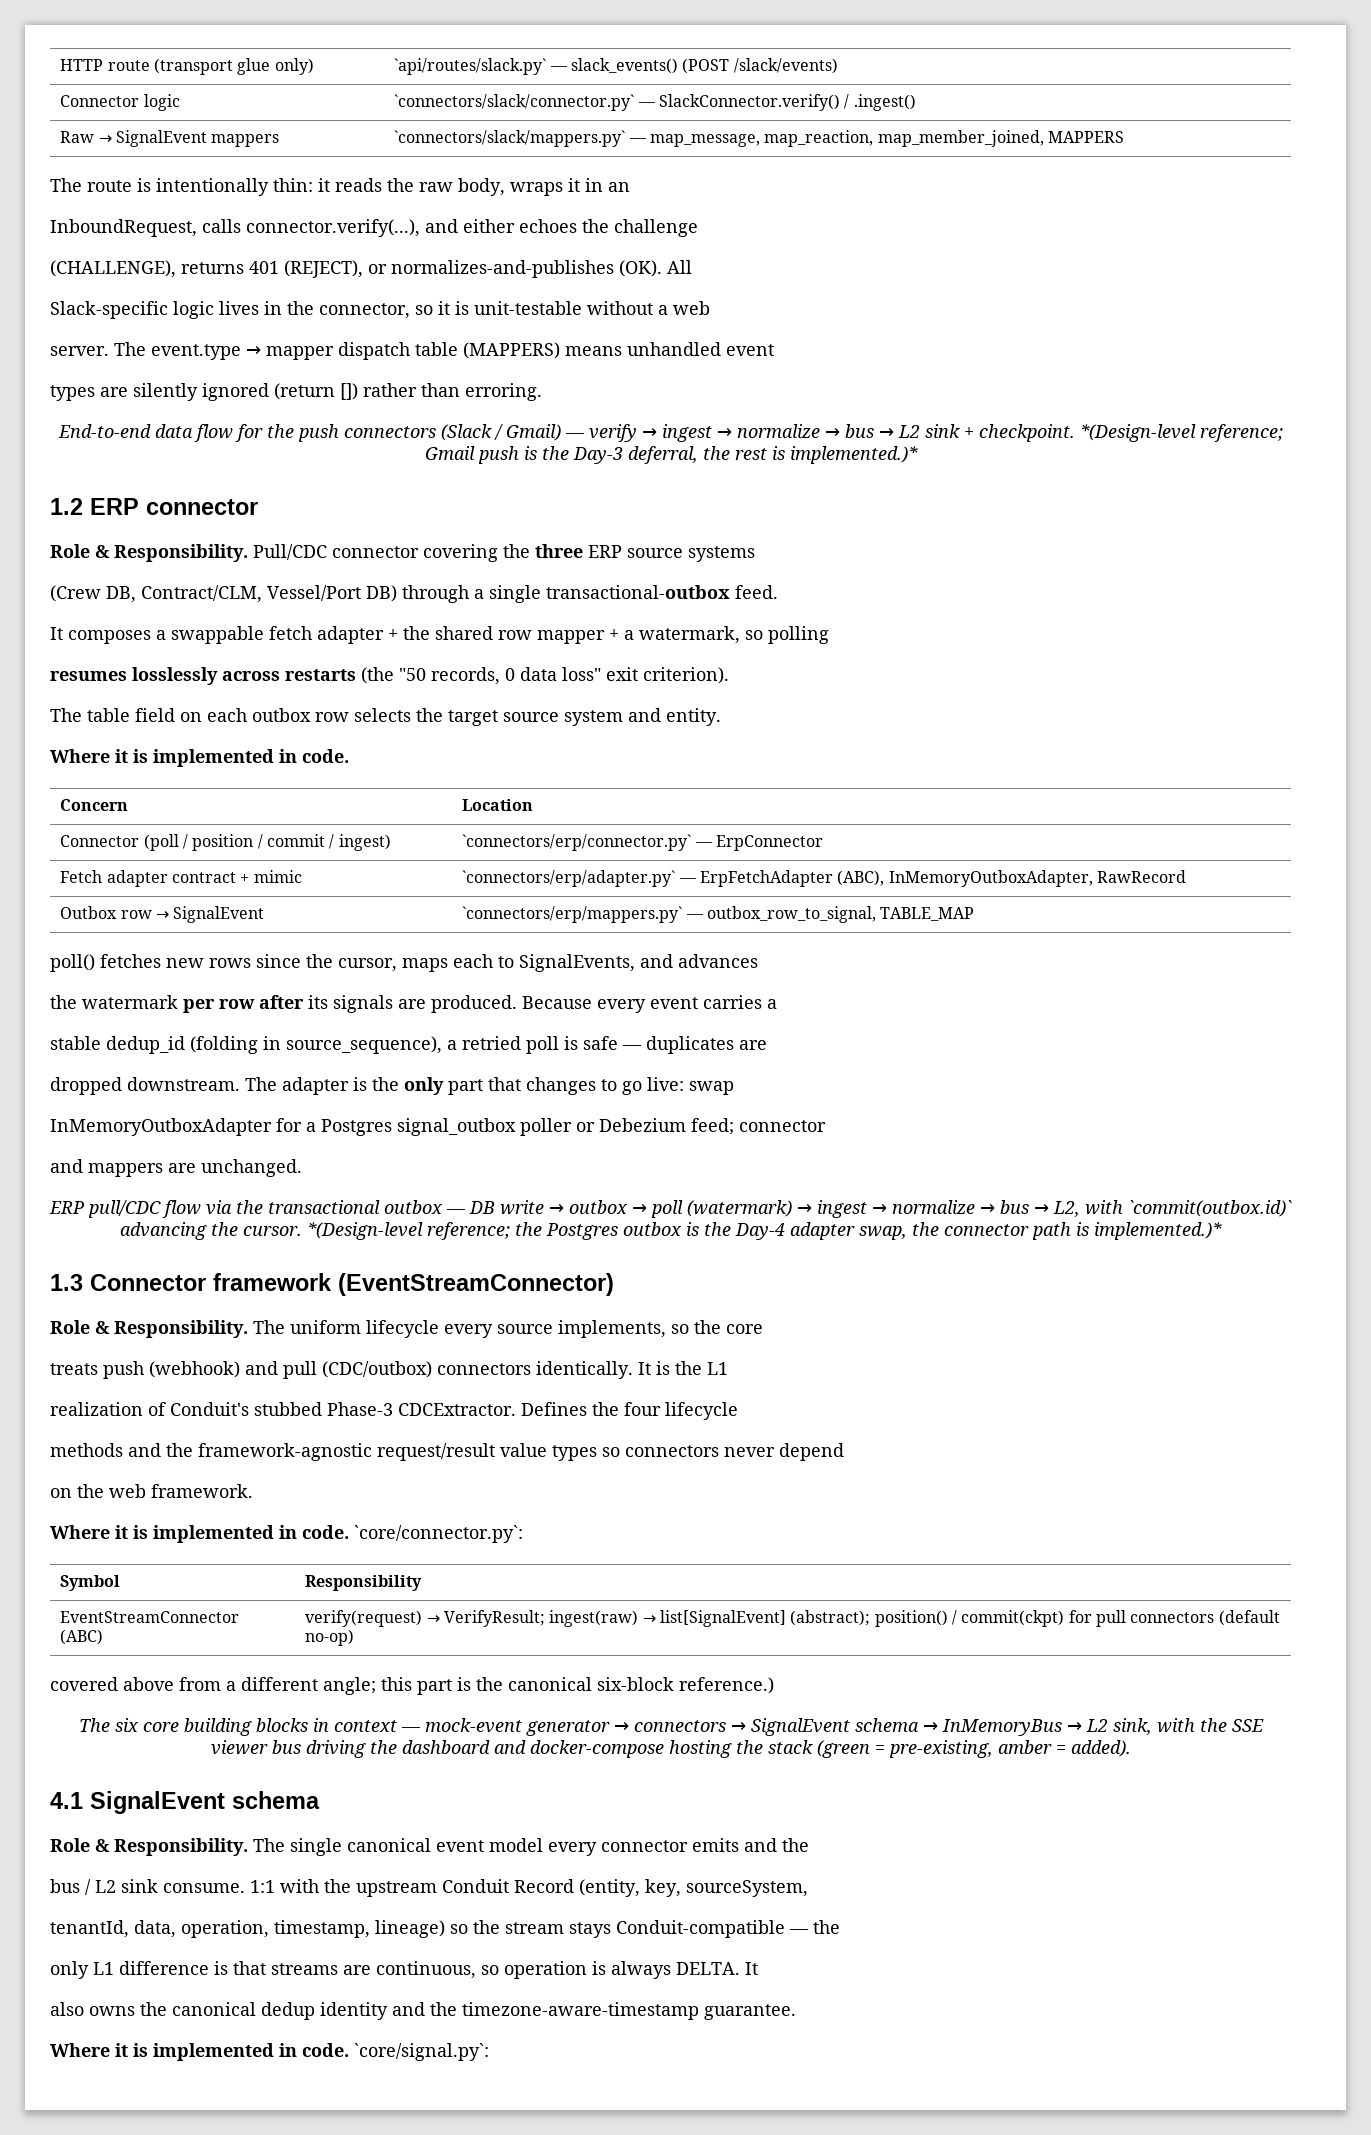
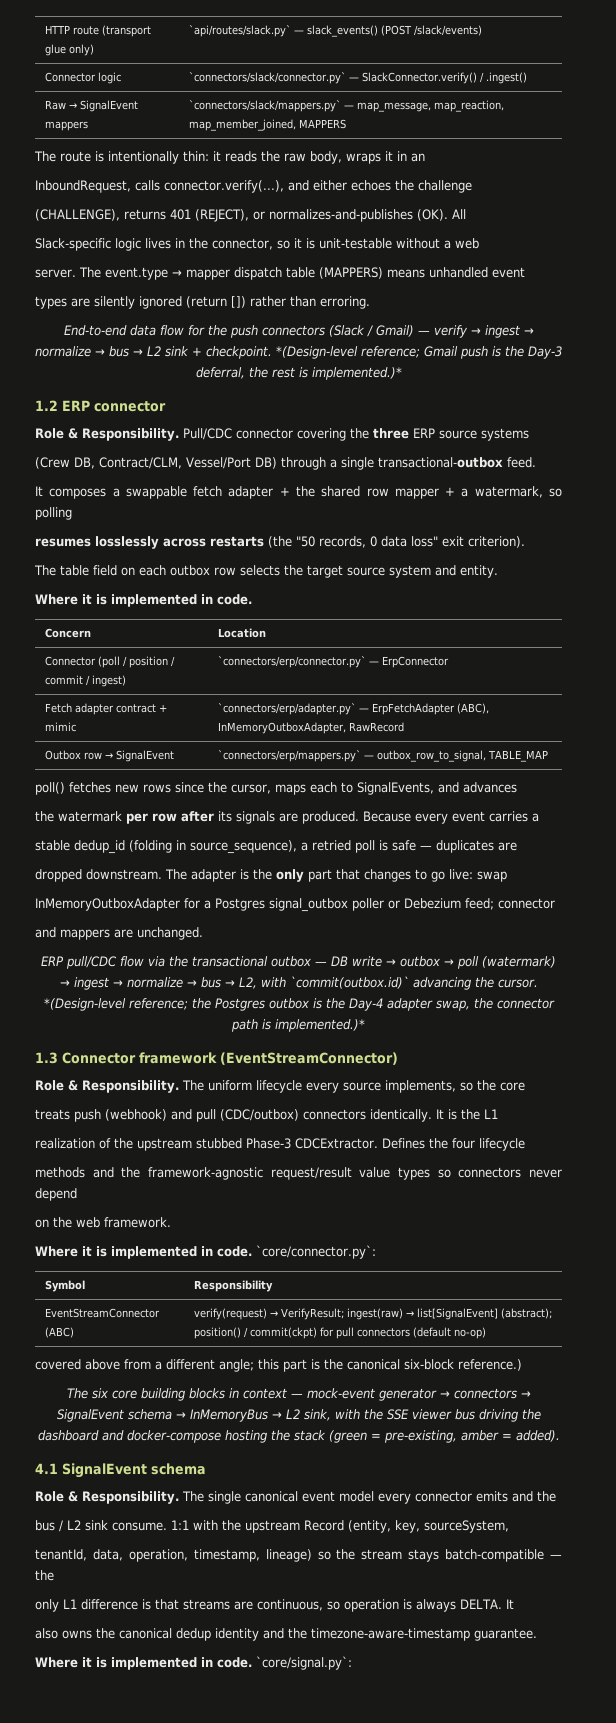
- realization of Conduit's stubbed Phase-3 CDCExtractor.
+ realization of the upstream stubbed Phase-3 CDCExtractor.
- 1:1 with the upstream Conduit Record (entity, key, sourceSystem,
+ 1:1 with the upstream Record (entity, key, sourceSystem,
- tenantId, data, operation, timestamp, lineage) so the stream stays Conduit-compatible — the
+ tenantId, data, operation, timestamp, lineage) so the stream stays batch-compatible — the

